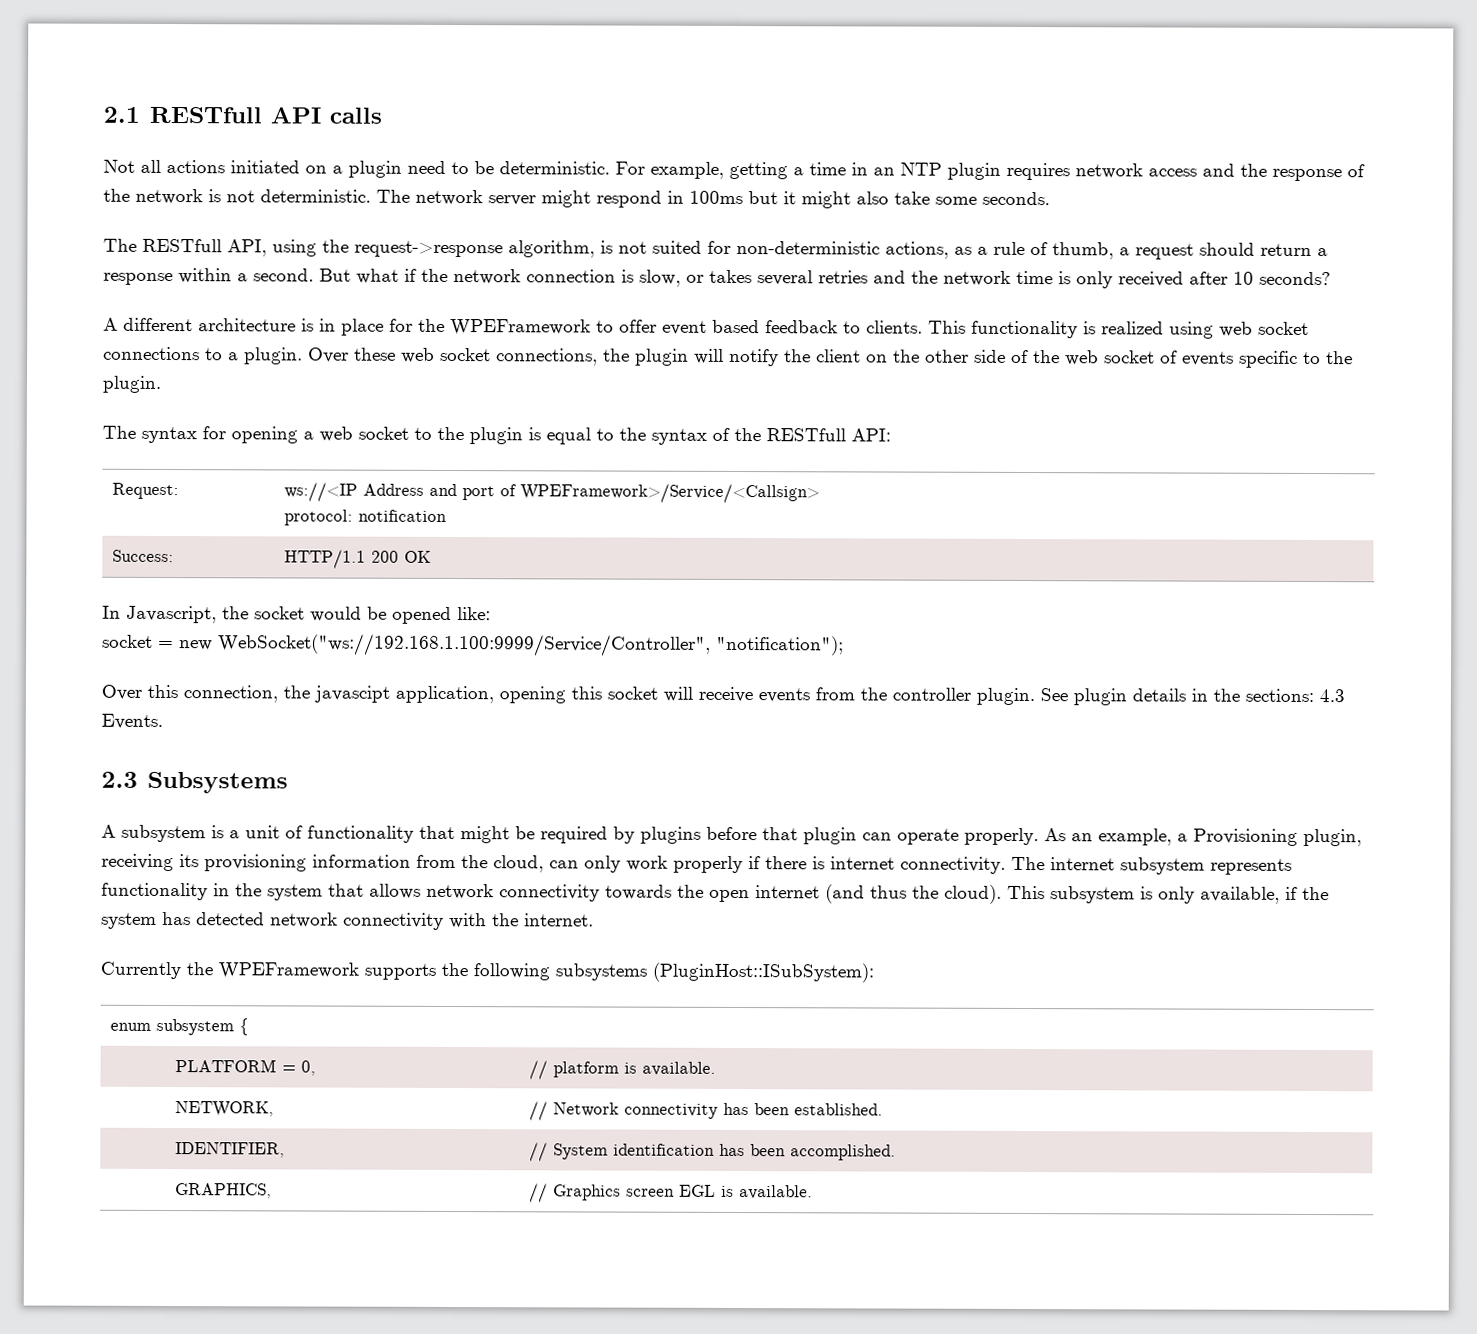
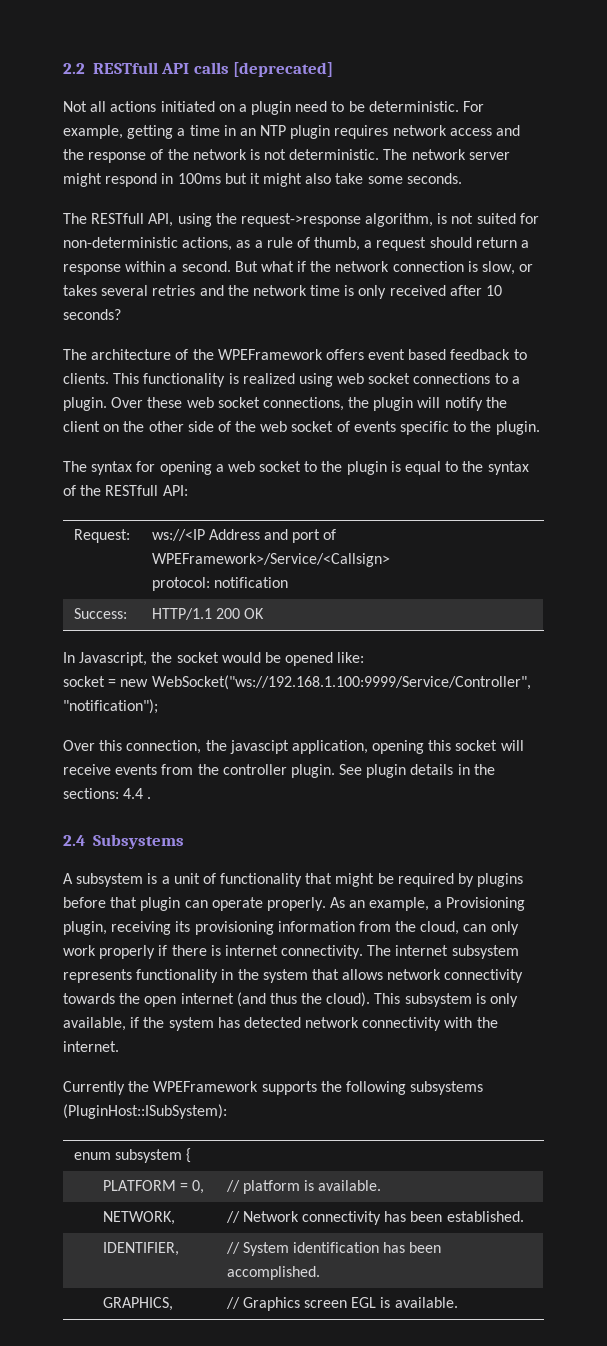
- 2.1 RESTfull API calls
+ 2.2 RESTfull API calls [deprecated]
- A different architecture is in place for the WPEFramework to offer event based feedback to clients.
+ The architecture of the WPEFramework offers event based feedback to clients.
- See plugin details in the sections: 4.3 Events.
- 2.3 Subsystems
+ See plugin details in the sections: 4.4 .
+ 2.4 Subsystems

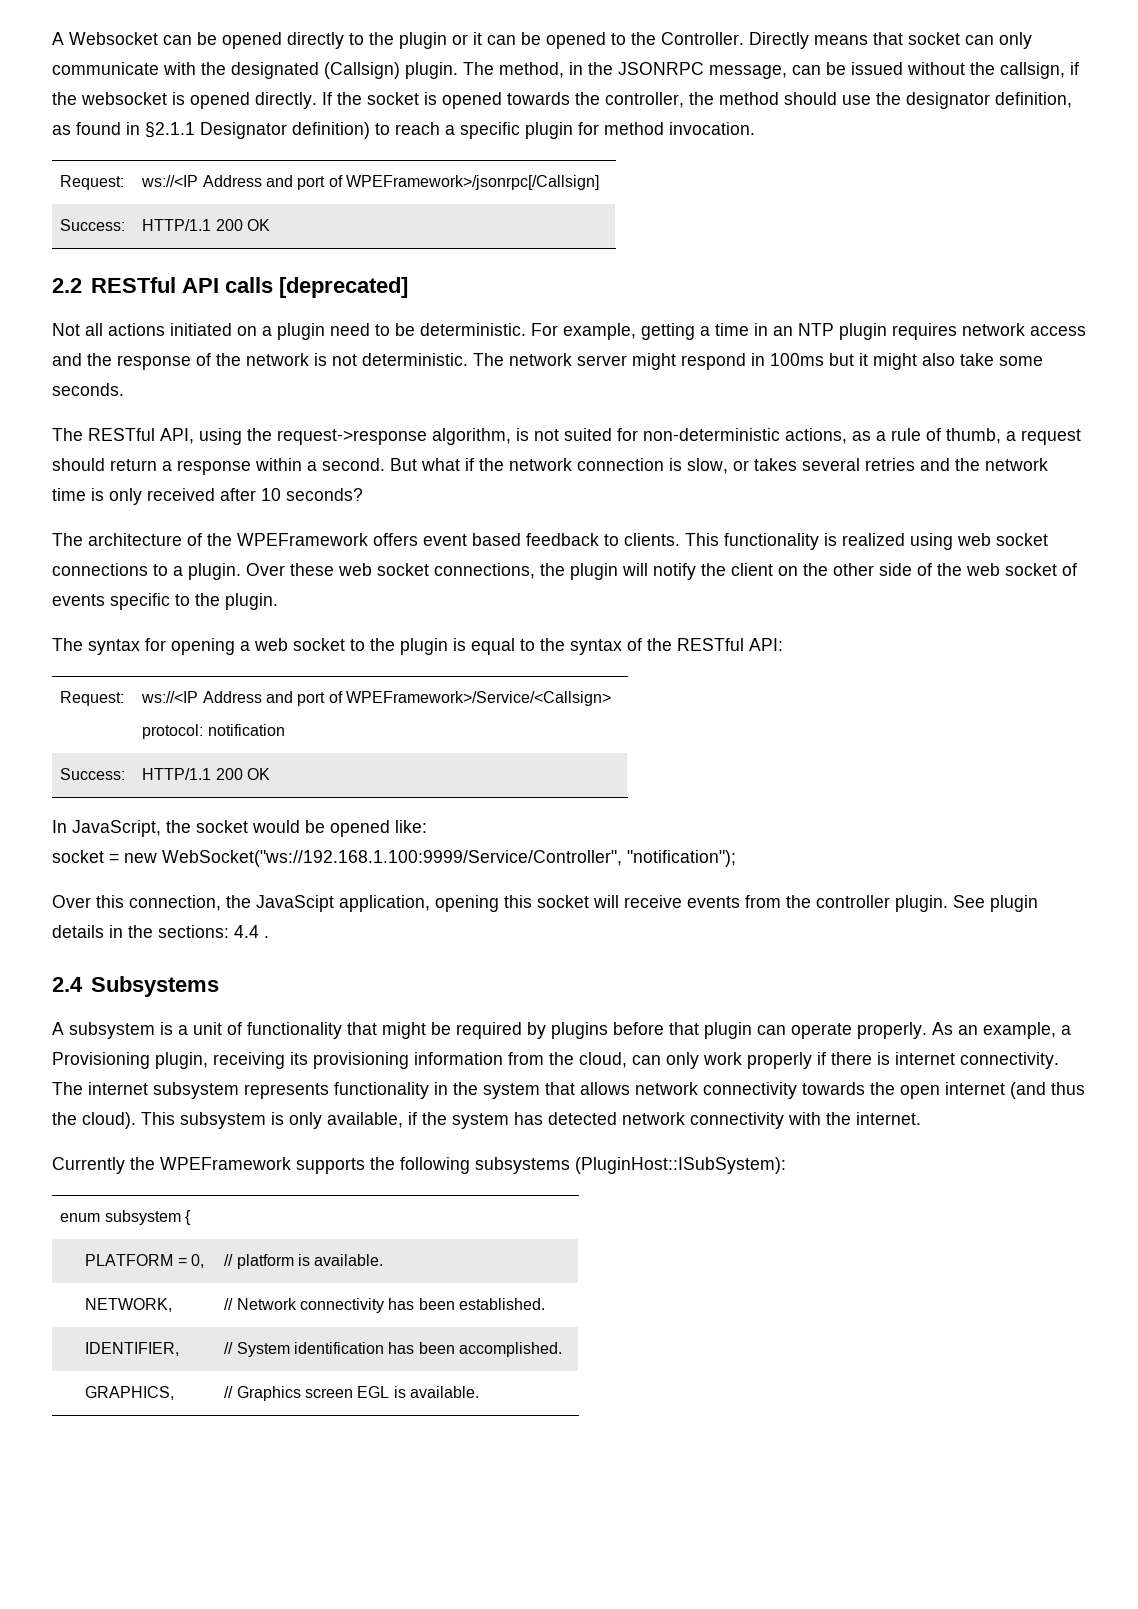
- 2.2 RESTfull API calls [deprecated]
+ A Websocket can be opened directly to the plugin or it can be opened to the Controller. Directly means that socket can only communicate with the designated (Callsign) plugin. The method, in the JSONRPC message, can be issued without the callsign, if the websocket is opened directly. If the socket is opened towards the controller, the method should use the designator definition, as found in §2.1.1 Designator definition) to reach a specific plugin for method invocation.
+ Request: | ws://<IP Address and port of WPEFramework>/jsonrpc[/Callsign]
+ Success: | HTTP/1.1 200 OK
+ 2.2 RESTful API calls [deprecated]
- The RESTfull API, using the request->response algorithm, is not suited for non-deterministic actions, as a rule of thumb, a request should return a response within a second.
+ The RESTful API, using the request->response algorithm, is not suited for non-deterministic actions, as a rule of thumb, a request should return a response within a second.
- The syntax for opening a web socket to the plugin is equal to the syntax of the RESTfull API:
+ The syntax for opening a web socket to the plugin is equal to the syntax of the RESTful API:
- In Javascript, the socket would be opened like:
+ In JavaScript, the socket would be opened like:
- Over this connection, the javascipt application, opening this socket will receive events from the controller plugin.
+ Over this connection, the JavaScipt application, opening this socket will receive events from the controller plugin.

